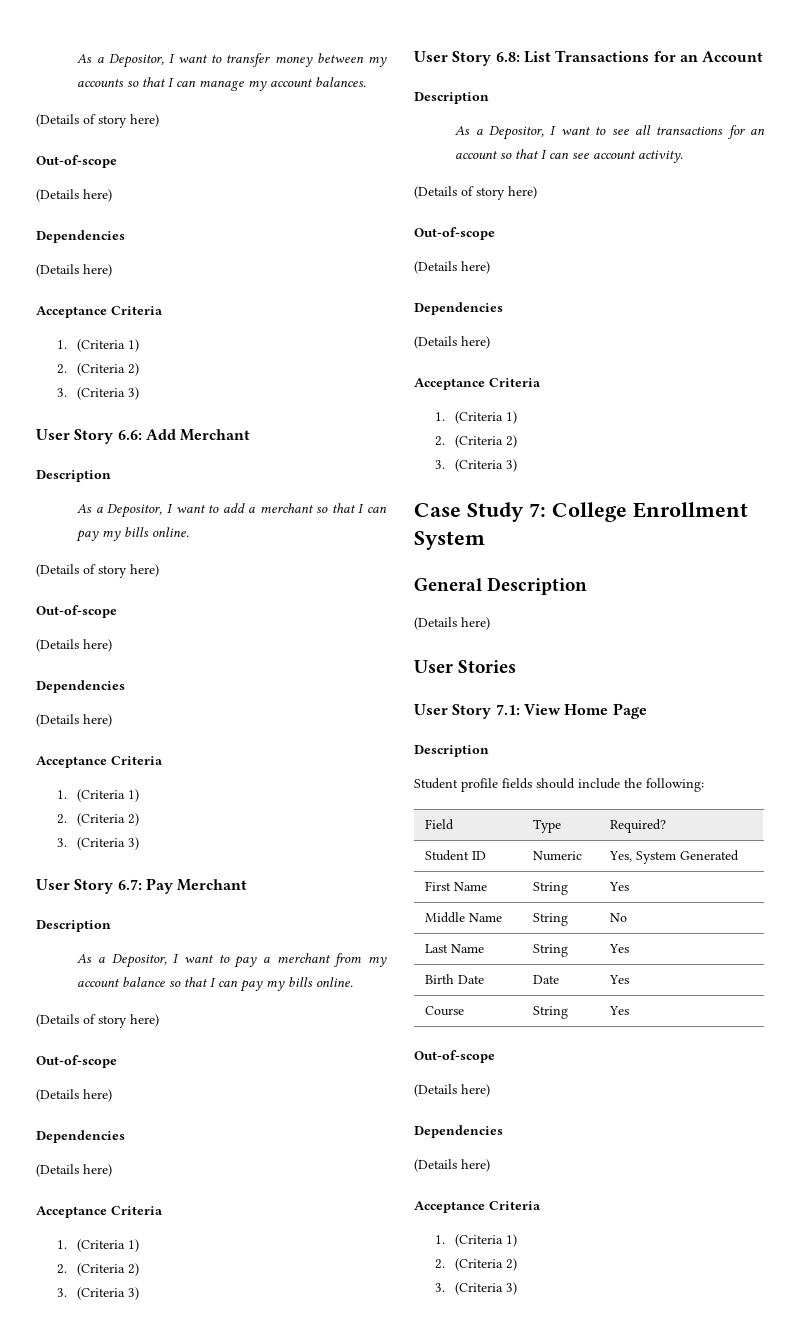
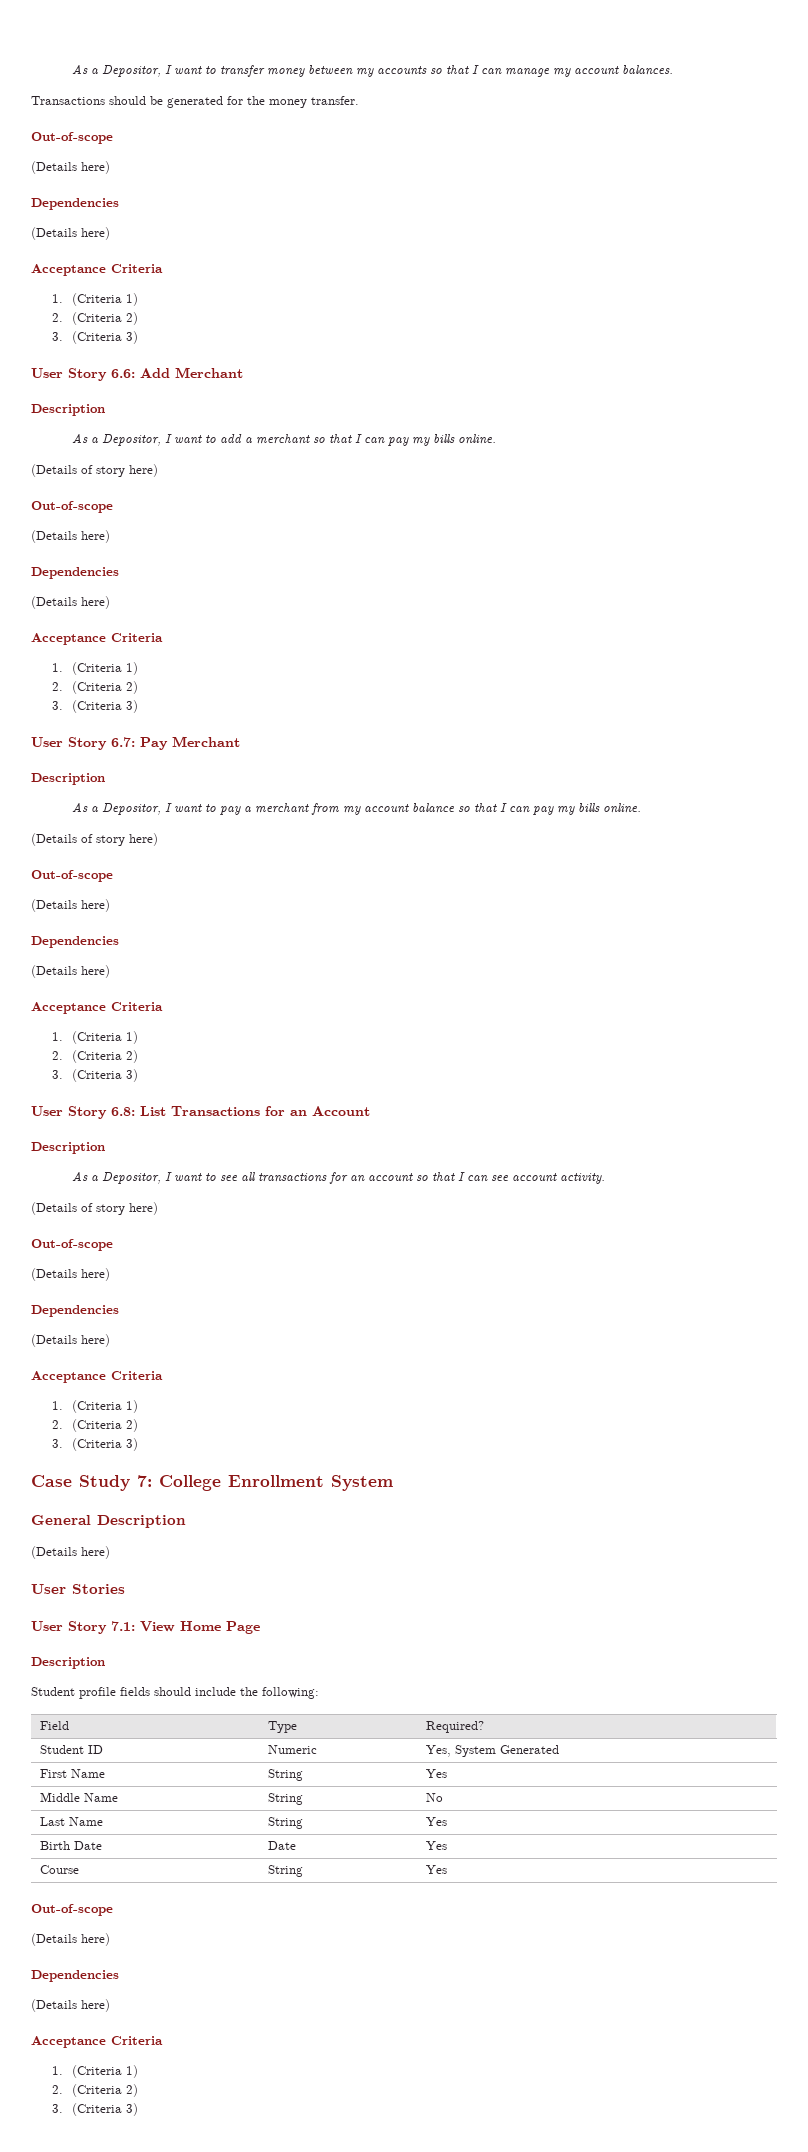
  As a Depositor, I want to transfer money between my accounts so that I can manage my account balances.
- (Details of story here)
+ Transactions should be generated for the money transfer.

